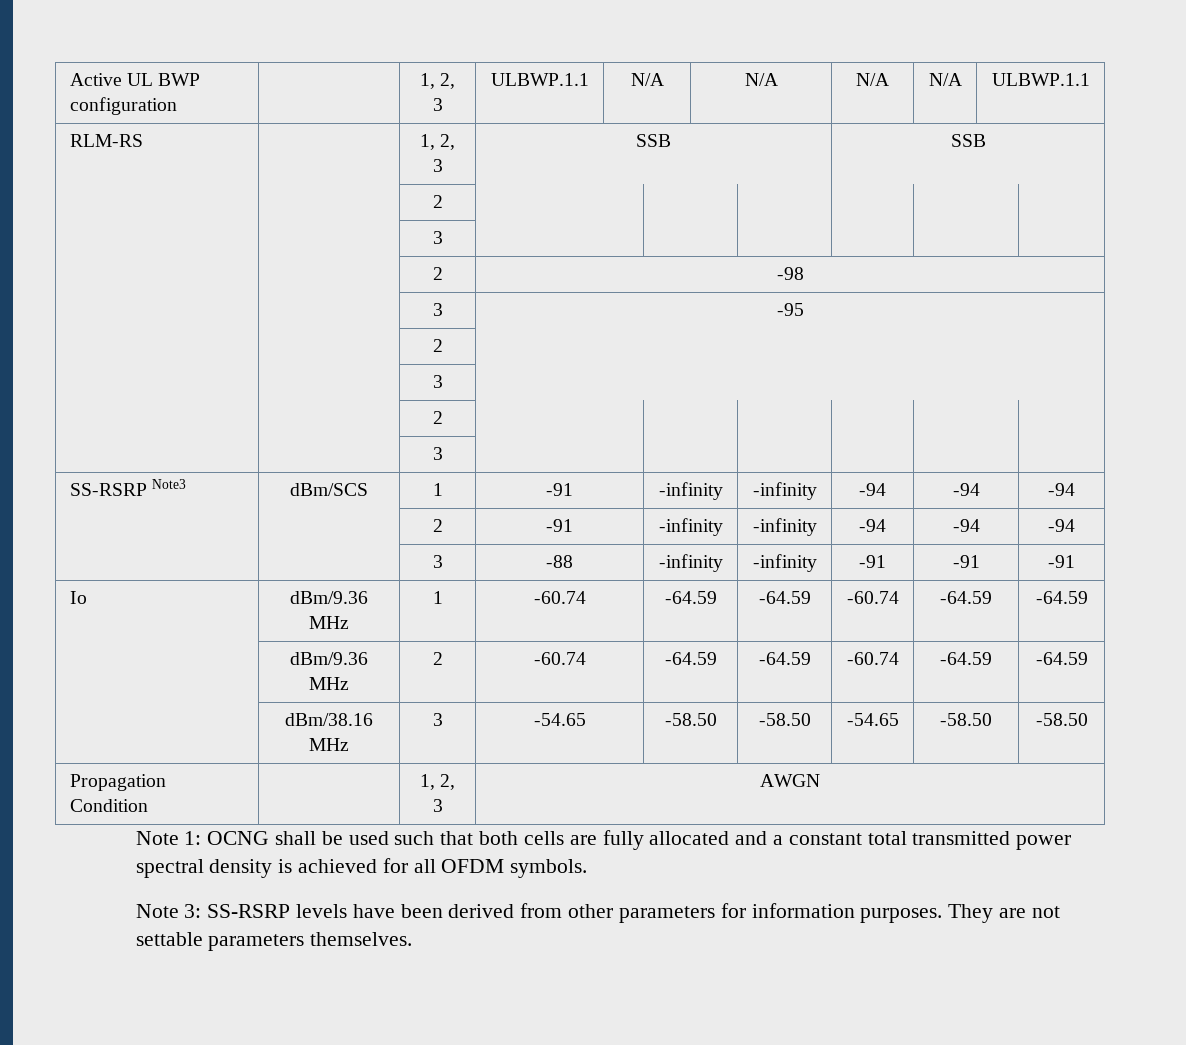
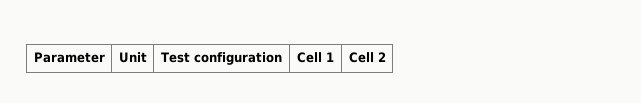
- Active UL BWP configuration | | 1, 2, 3 | ULBWP.1.1 | N/A | N/A | N/A | N/A | ULBWP.1.1
- RLM-RS | | 1, 2, 3 | SSB | SSB
- | | 2 | | | | | |
- | | 3 | | | | | |
- | | 2 | -98
- | | 3 | -95
- | | 2 |
- | | 3 |
- | | 2 | | | | | |
- | | 3 | | | | | |
- SS-RSRP Note3 | dBm/SCS | 1 | -91 | -infinity | -infinity | -94 | -94 | -94
- | | 2 | -91 | -infinity | -infinity | -94 | -94 | -94
- | | 3 | -88 | -infinity | -infinity | -91 | -91 | -91
- Io | dBm/9.36 MHz | 1 | -60.74 | -64.59 | -64.59 | -60.74 | -64.59 | -64.59
- | dBm/9.36 MHz | 2 | -60.74 | -64.59 | -64.59 | -60.74 | -64.59 | -64.59
- | dBm/38.16 MHz | 3 | -54.65 | -58.50 | -58.50 | -54.65 | -58.50 | -58.50
- Propagation Condition | | 1, 2, 3 | AWGN
- Note 1: OCNG shall be used such that both cells are fully allocated and a constant total transmitted power spectral density is achieved for all OFDM symbols.
- Note 3: SS-RSRP levels have been derived from other parameters for information purposes. They are not settable parameters themselves.
+ Parameter | Unit | Test configuration | Cell 1 | Cell 2

